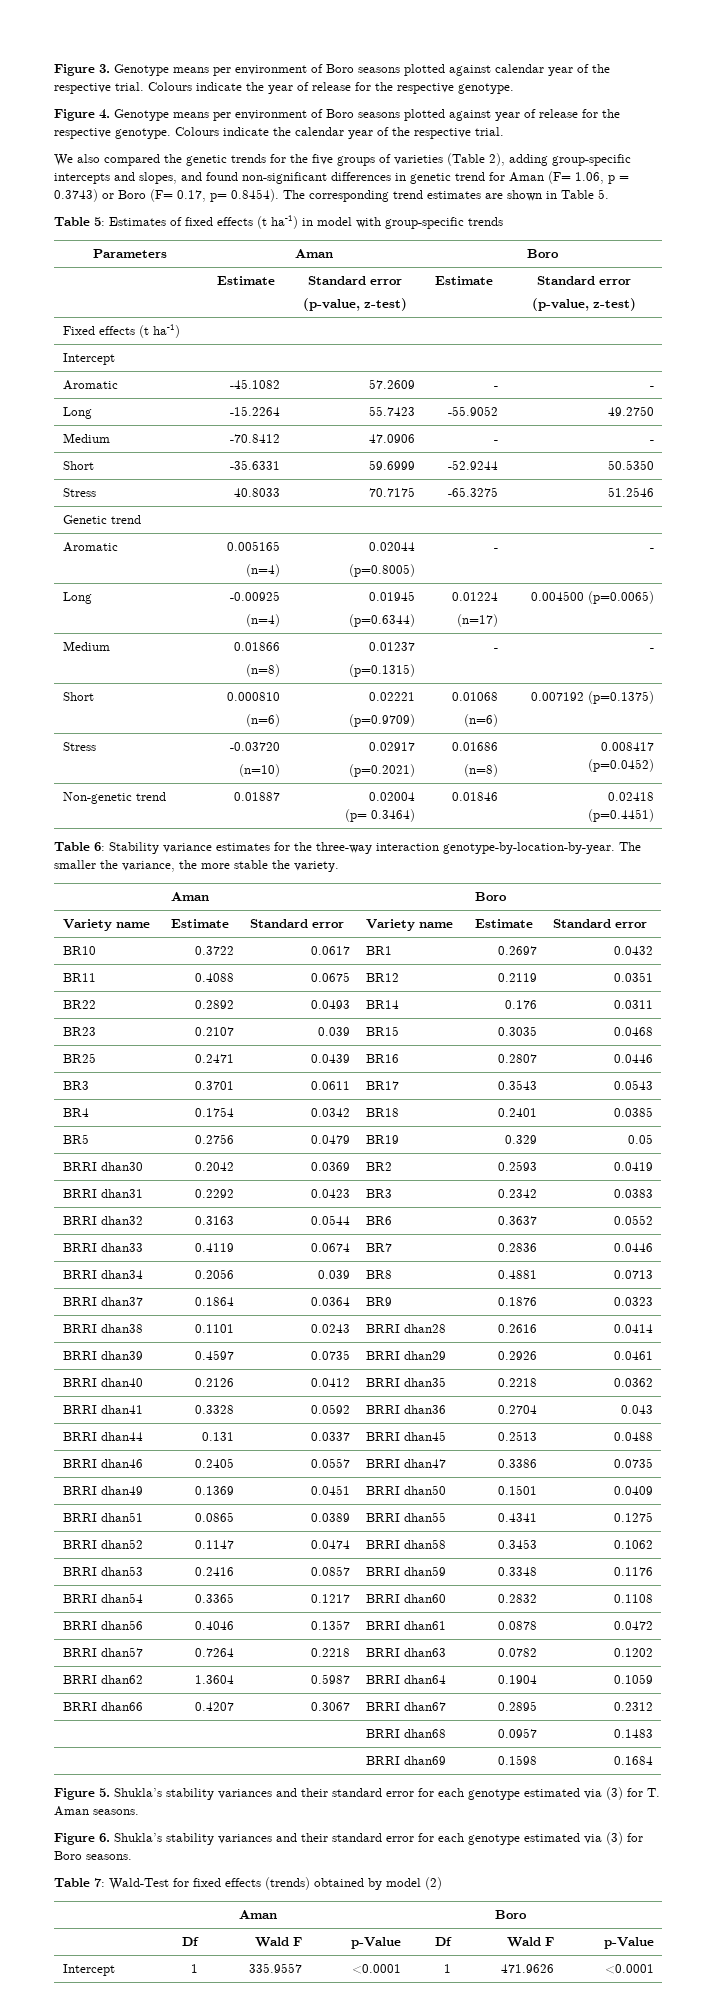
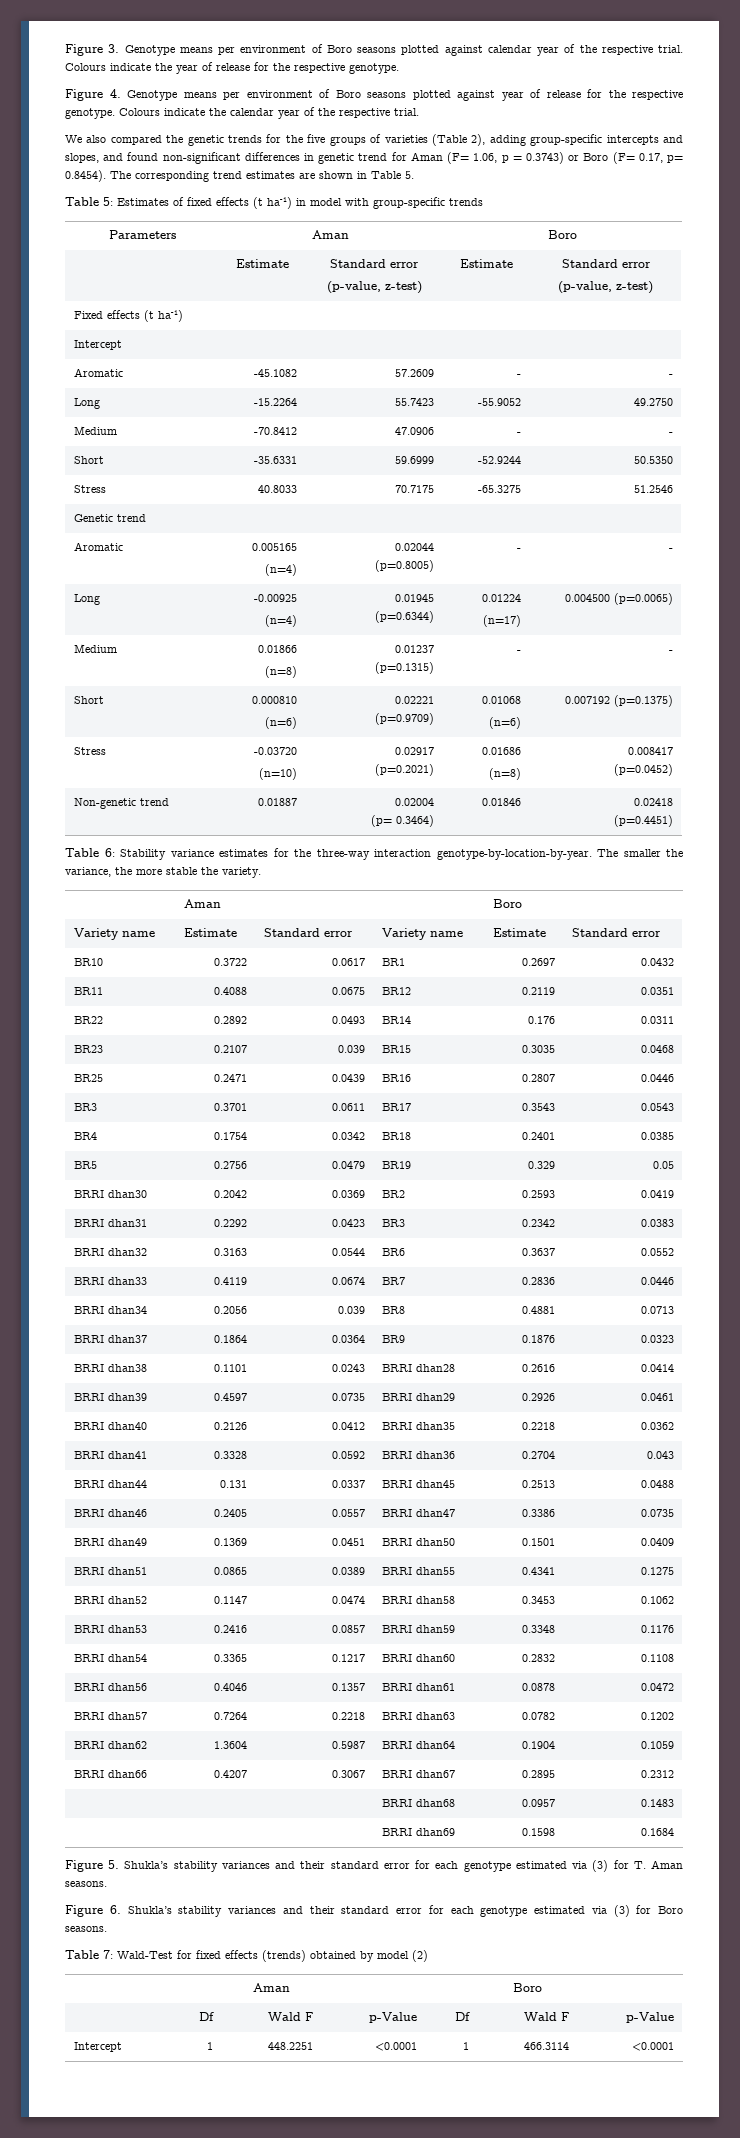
- Intercept | 1 | 335.9557 | <0.0001 | 1 | 471.9626 | <0.0001
+ Intercept | 1 | 448.2251 | <0.0001 | 1 | 466.3114 | <0.0001

